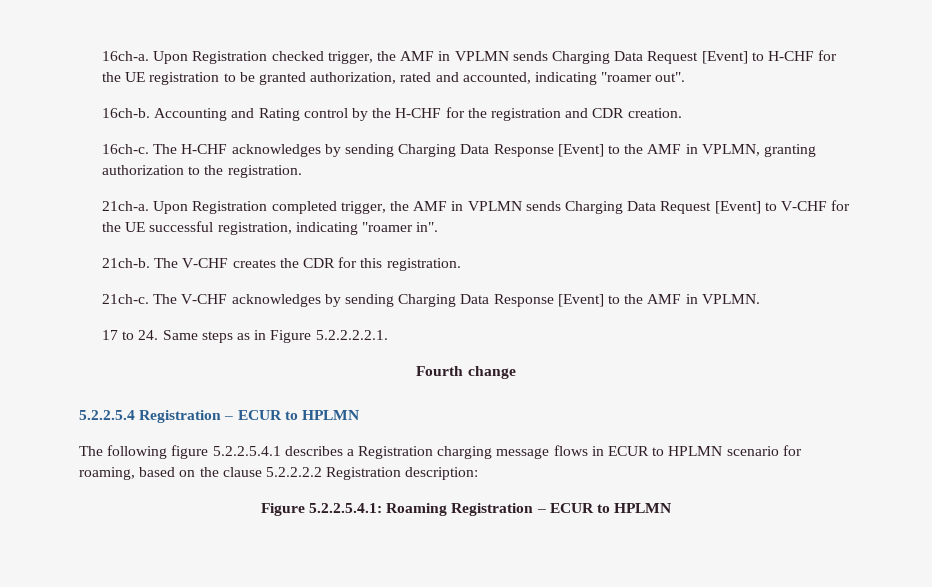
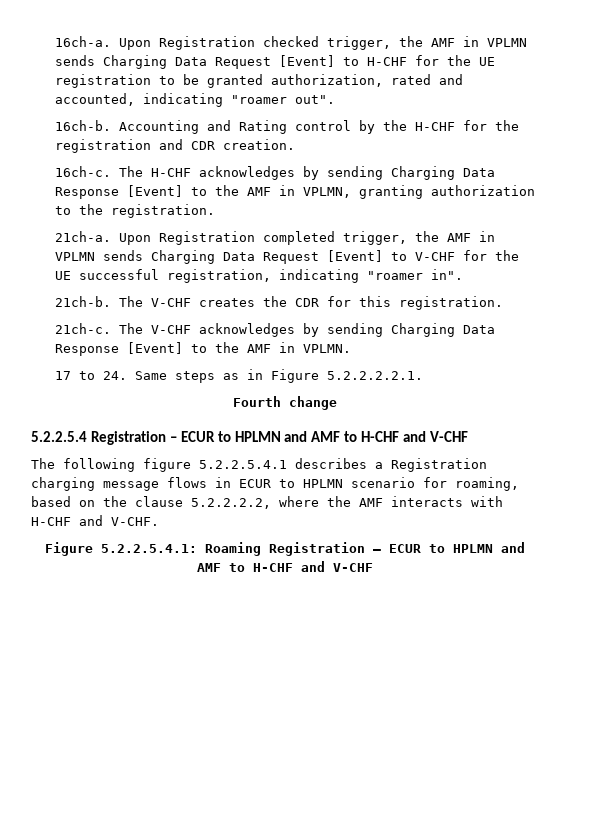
- 5.2.2.5.4 Registration – ECUR to HPLMN
+ 5.2.2.5.4 Registration – ECUR to HPLMN and AMF to H-CHF and V-CHF
- The following figure 5.2.2.5.4.1 describes a Registration charging message flows in ECUR to HPLMN scenario for roaming, based on the clause 5.2.2.2.2 Registration description:
+ The following figure 5.2.2.5.4.1 describes a Registration charging message flows in ECUR to HPLMN scenario for roaming, based on the clause 5.2.2.2.2, where the AMF interacts with H-CHF and V-CHF.
- Figure 5.2.2.5.4.1: Roaming Registration – ECUR to HPLMN
+ Figure 5.2.2.5.4.1: Roaming Registration – ECUR to HPLMN and AMF to H-CHF and V-CHF

